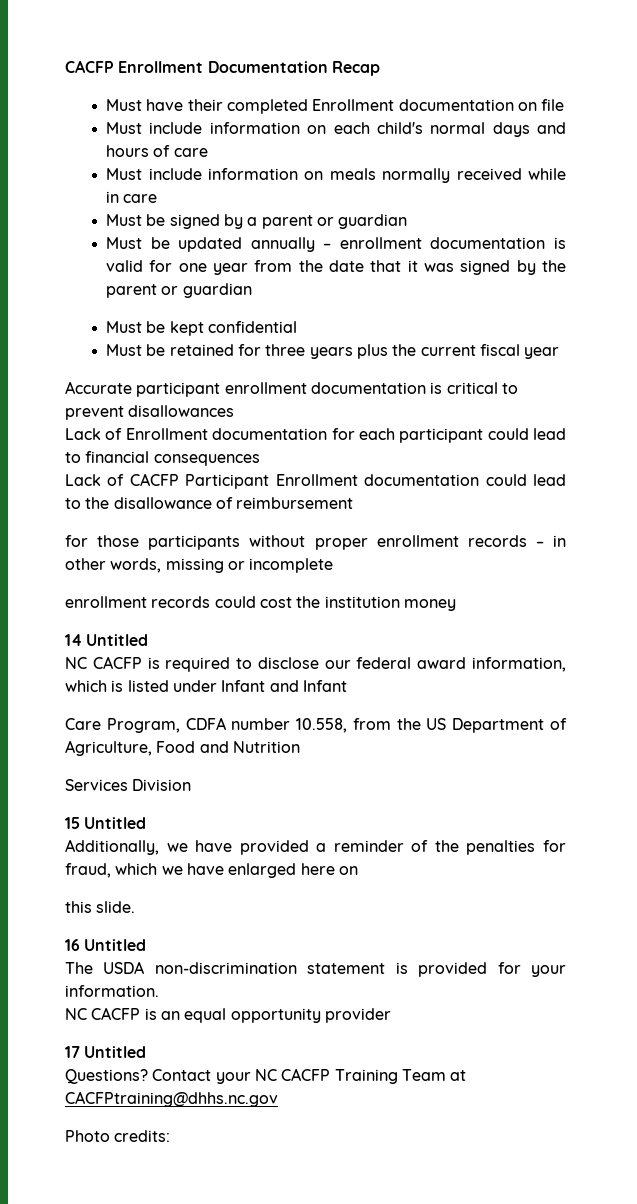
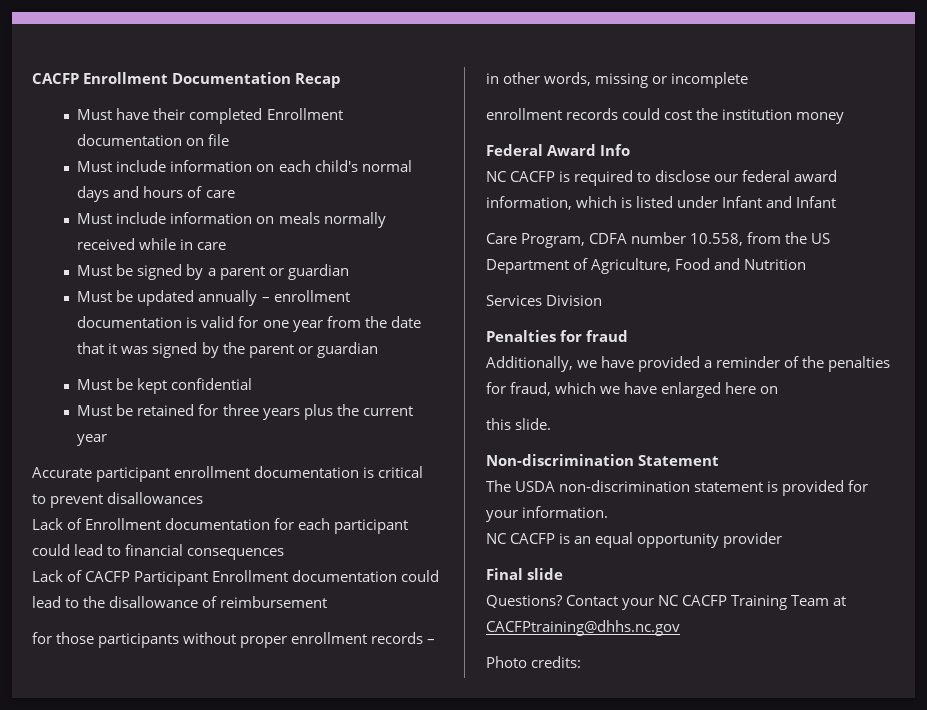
- Must be retained for three years plus the current fiscal year
+ Must be retained for three years plus the current year
- 14 Untitled
+ Federal Award Info
- 15 Untitled
+ Penalties for fraud
- 16 Untitled
+ Non-discrimination Statement
- 17 Untitled
+ Final slide

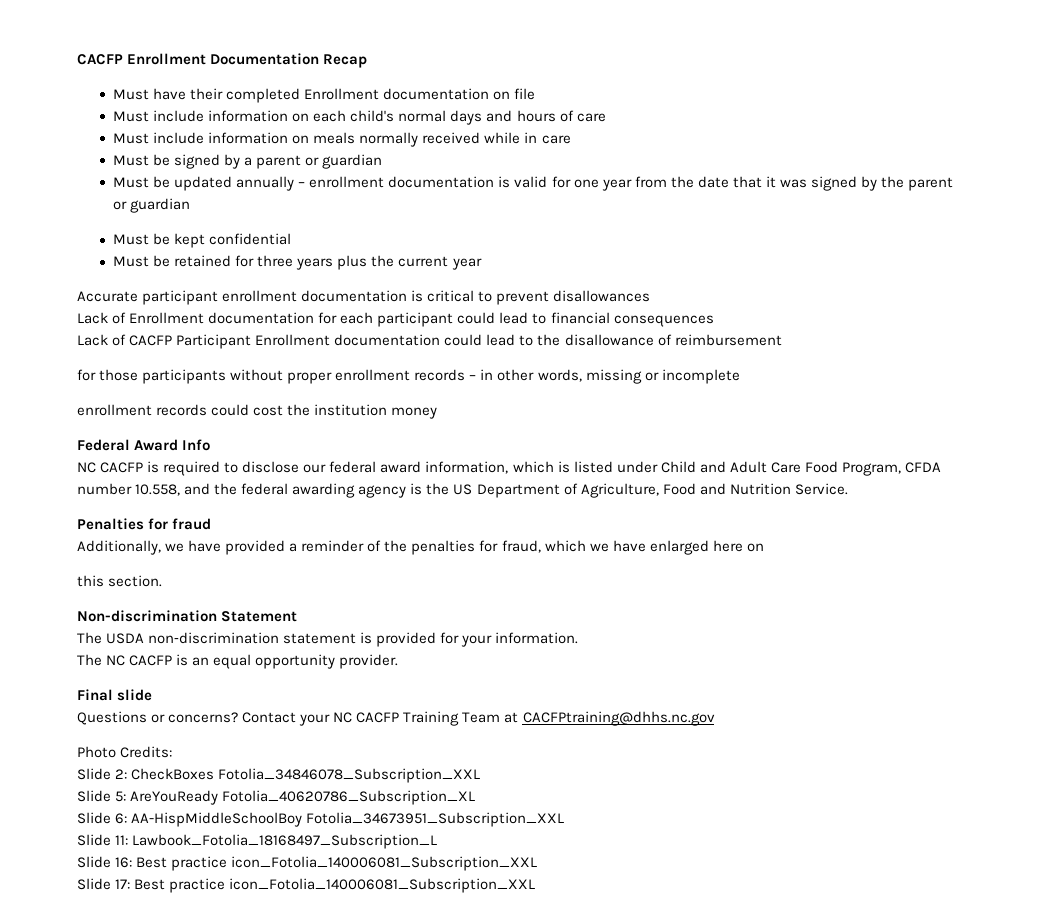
- NC CACFP is required to disclose our federal award information, which is listed under Infant and Infant
- Care Program, CDFA number 10.558, from the US Department of Agriculture, Food and Nutrition
- Services Division
+ NC CACFP is required to disclose our federal award information, which is listed under Child and Adult Care Food Program, CFDA number 10.558, and the federal awarding agency is the US Department of Agriculture, Food and Nutrition Service.
- this slide.
+ this section.
- NC CACFP is an equal opportunity provider
+ The NC CACFP is an equal opportunity provider.
- Questions?
+ Questions or concerns?
- Photo credits:
+ Photo Credits:
+ Slide 2: CheckBoxes Fotolia_34846078_Subscription_XXL
+ Slide 5: AreYouReady Fotolia_40620786_Subscription_XL
+ Slide 6: AA-HispMiddleSchoolBoy Fotolia_34673951_Subscription_XXL
+ Slide 11: Lawbook_Fotolia_18168497_Subscription_L
+ Slide 16: Best practice icon_Fotolia_140006081_Subscription_XXL
+ Slide 17: Best practice icon_Fotolia_140006081_Subscription_XXL

